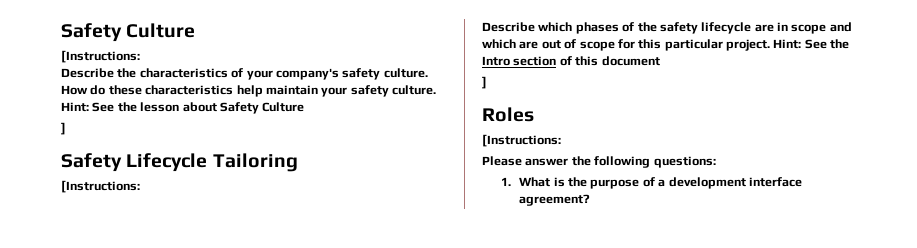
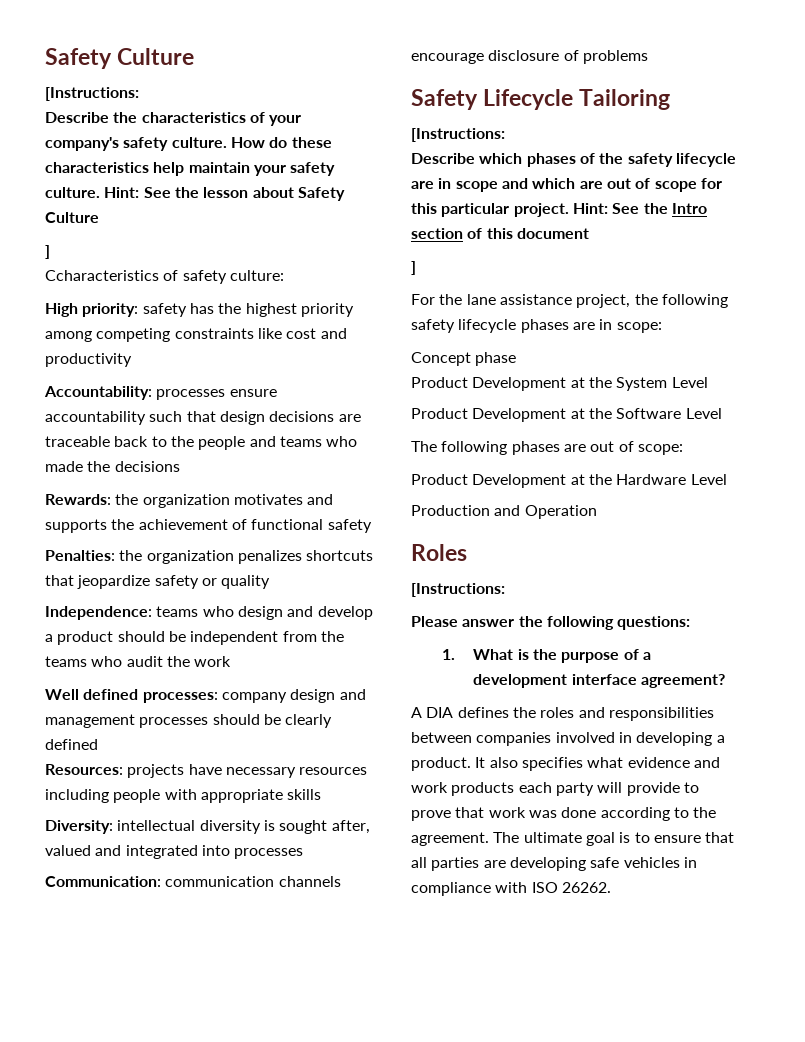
+ Ccharacteristics of safety culture:
+ High priority: safety has the highest priority among competing constraints like cost and productivity
+ Accountability: processes ensure accountability such that design decisions are traceable back to the people and teams who made the decisions
+ Rewards: the organization motivates and supports the achievement of functional safety
+ Penalties: the organization penalizes shortcuts that jeopardize safety or quality
+ Independence: teams who design and develop a product should be independent from the teams who audit the work
+ Well defined processes: company design and management processes should be clearly defined
+ Resources: projects have necessary resources including people with appropriate skills
+ Diversity: intellectual diversity is sought after, valued and integrated into processes
+ Communication: communication channels encourage disclosure of problems
+ For the lane assistance project, the following safety lifecycle phases are in scope:
+ Concept phase
+ Product Development at the System Level
+ Product Development at the Software Level
+ The following phases are out of scope:
+ Product Development at the Hardware Level
+ Production and Operation
+ A DIA defines the roles and responsibilities between companies involved in developing a product. It also specifies what evidence and work products each party will provide to prove that work was done according to the agreement. The ultimate goal is to ensure that all parties are developing safe vehicles in compliance with ISO 26262.

